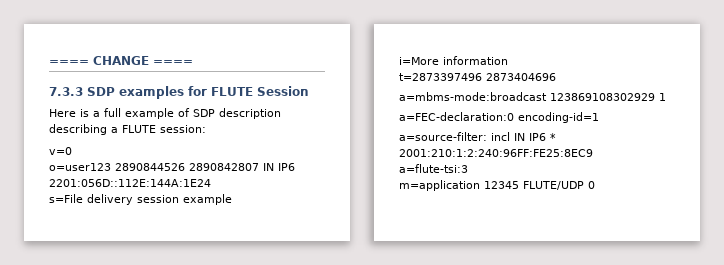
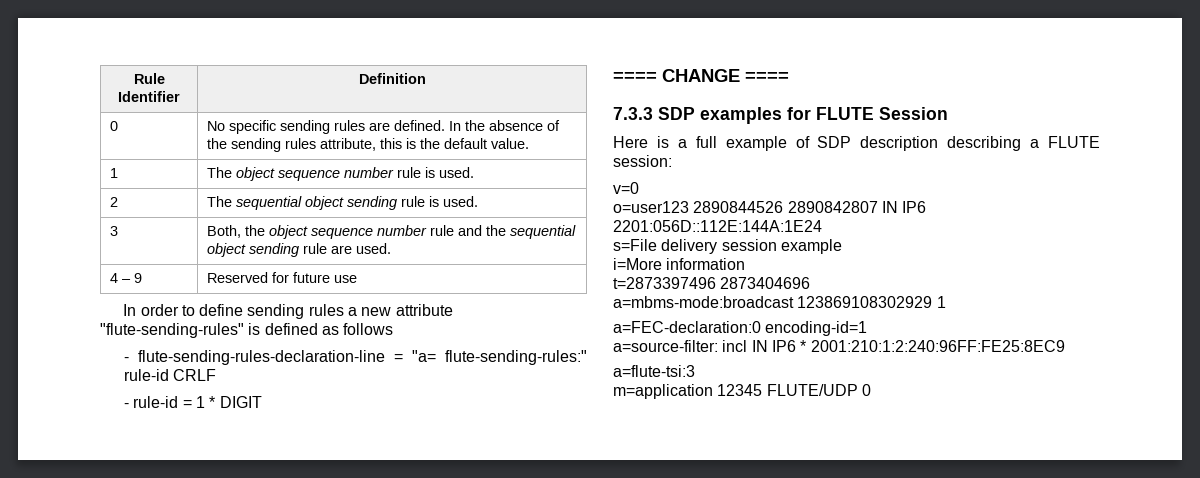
+ Rule Identifier | Definition
+ 0 | No specific sending rules are defined. In the absence of the sending rules attribute, this is the default value.
+ 1 | The object sequence number rule is used.
+ 2 | The sequential object sending rule is used.
+ 3 | Both, the object sequence number rule and the sequential object sending rule are used.
+ 4 – 9 | Reserved for future use
+ In order to define sending rules a new attribute "flute-sending-rules" is defined as follows
+ - flute-sending-rules-declaration-line = "a= flute-sending-rules:" rule-id CRLF
+ - rule-id = 1 * DIGIT

